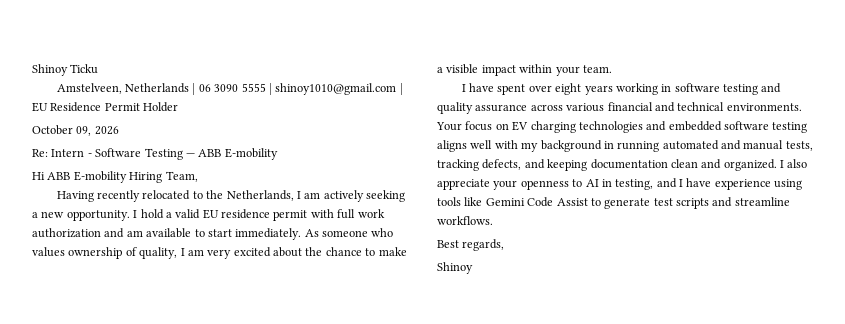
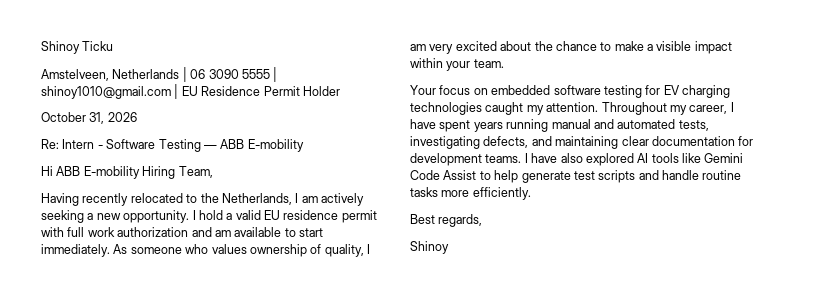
- October 09, 2026
+ October 31, 2026
- I have spent over eight years working in software testing and quality assurance across various financial and technical environments. Your focus on EV charging technologies and embedded software testing aligns well with my background in running automated and manual tests, tracking defects, and keeping documentation clean and organized. I also appreciate your openness to AI in testing, and I have experience using tools like Gemini Code Assist to generate test scripts and streamline workflows.
+ Your focus on embedded software testing for EV charging technologies caught my attention. Throughout my career, I have spent years running manual and automated tests, investigating defects, and maintaining clear documentation for development teams. I have also explored AI tools like Gemini Code Assist to help generate test scripts and handle routine tasks more efficiently.

